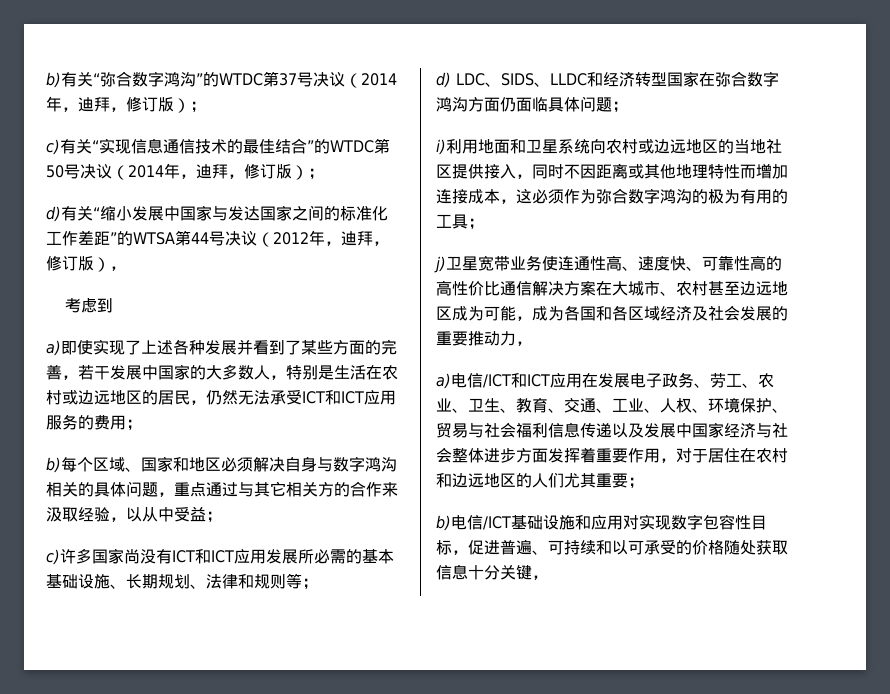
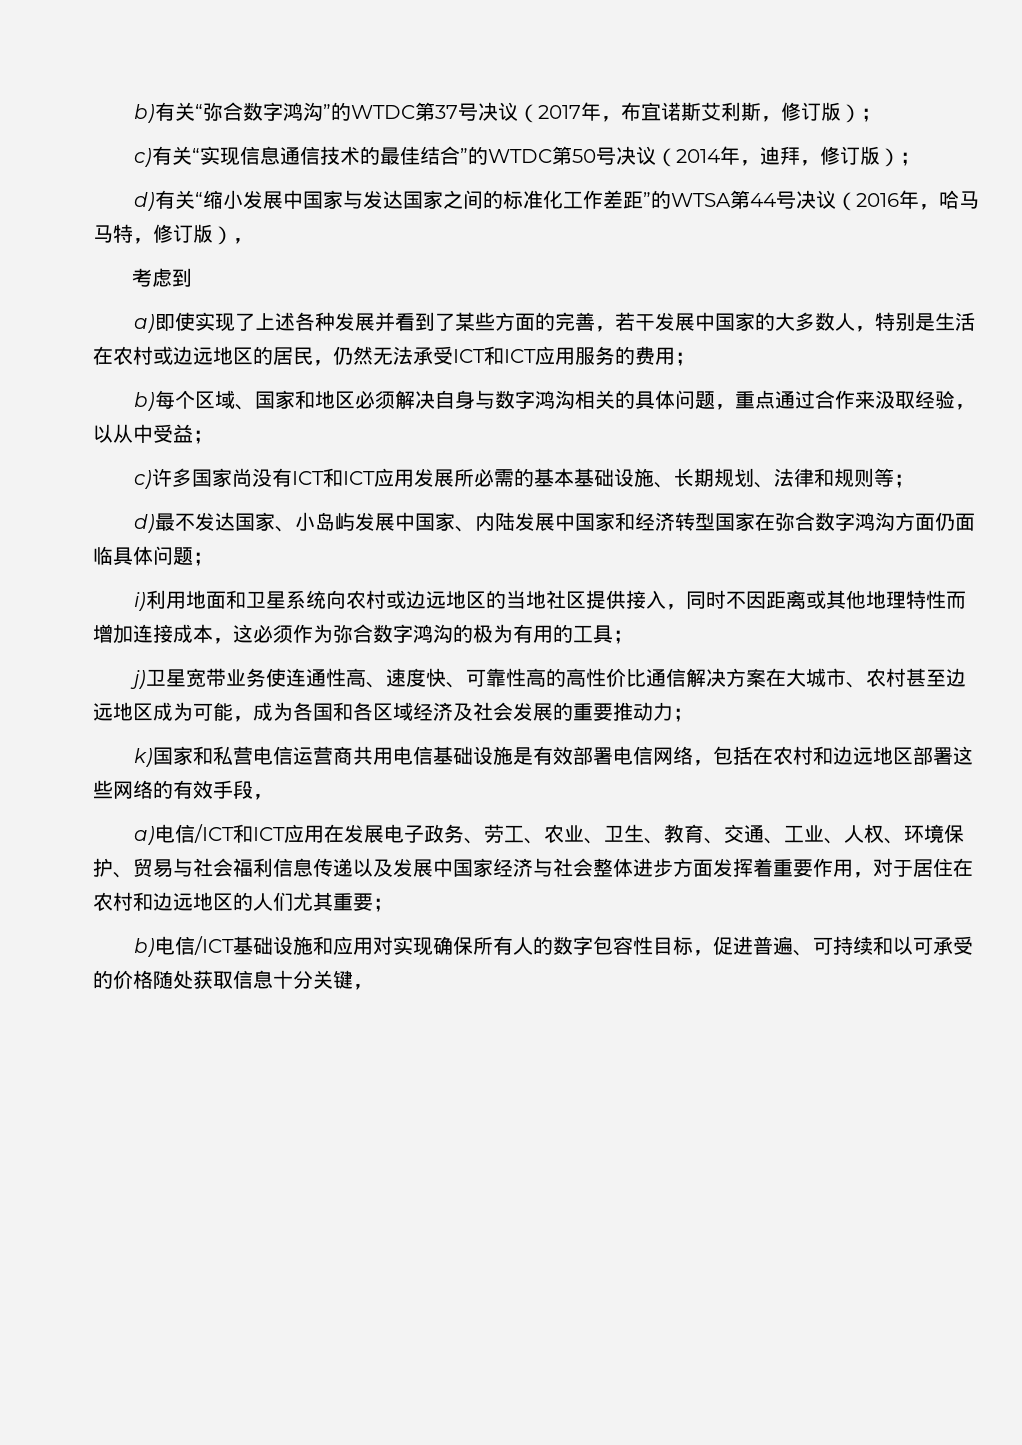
- b)有关“弥合数字鸿沟”的WTDC第37号决议（2014年，迪拜，修订版）；
+ b)有关“弥合数字鸿沟”的WTDC第37号决议（2017年，布宜诺斯艾利斯，修订版）；
- d)有关“缩小发展中国家与发达国家之间的标准化工作差距”的WTSA第44号决议（2012年，迪拜，修订版），
+ d)有关“缩小发展中国家与发达国家之间的标准化工作差距”的WTSA第44号决议（2016年，哈马马特，修订版），
- b)每个区域、国家和地区必须解决自身与数字鸿沟相关的具体问题，重点通过与其它相关方的合作来汲取经验，以从中受益；
+ b)每个区域、国家和地区必须解决自身与数字鸿沟相关的具体问题，重点通过合作来汲取经验，以从中受益；
- d) LDC、SIDS、LLDC和经济转型国家在弥合数字鸿沟方面仍面临具体问题；
+ d)最不发达国家、小岛屿发展中国家、内陆发展中国家和经济转型国家在弥合数字鸿沟方面仍面临具体问题；
- j)卫星宽带业务使连通性高、速度快、可靠性高的高性价比通信解决方案在大城市、农村甚至边远地区成为可能，成为各国和各区域经济及社会发展的重要推动力，
+ j)卫星宽带业务使连通性高、速度快、可靠性高的高性价比通信解决方案在大城市、农村甚至边远地区成为可能，成为各国和各区域经济及社会发展的重要推动力；
+ k)国家和私营电信运营商共用电信基础设施是有效部署电信网络，包括在农村和边远地区部署这些网络的有效手段，
- b)电信/ICT基础设施和应用对实现数字包容性目标，促进普遍、可持续和以可承受的价格随处获取信息十分关键，
+ b)电信/ICT基础设施和应用对实现确保所有人的数字包容性目标，促进普遍、可持续和以可承受的价格随处获取信息十分关键，

